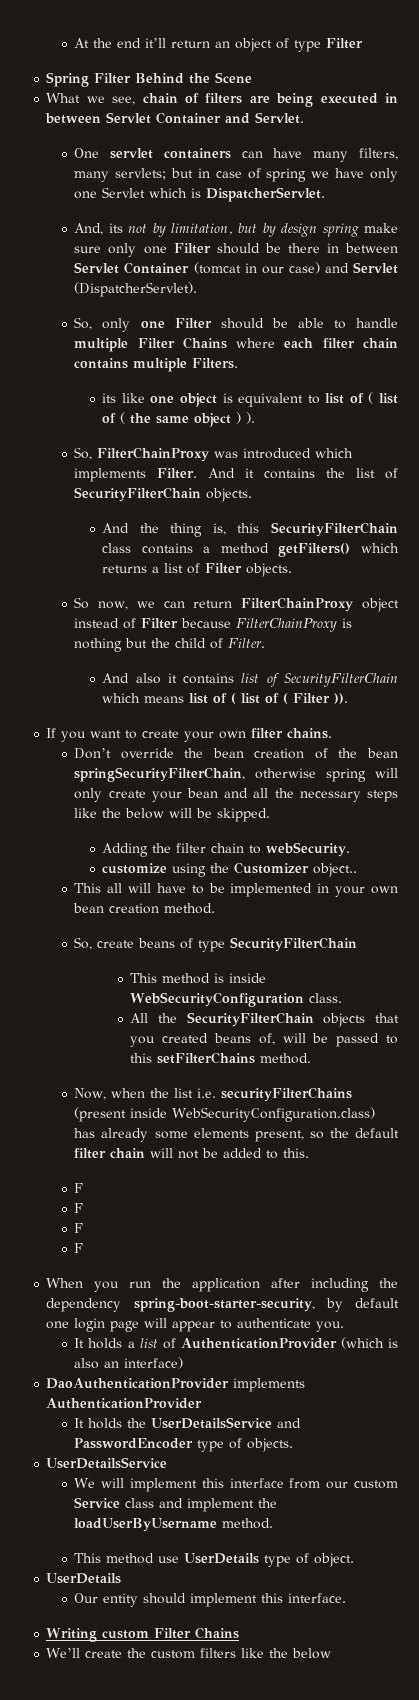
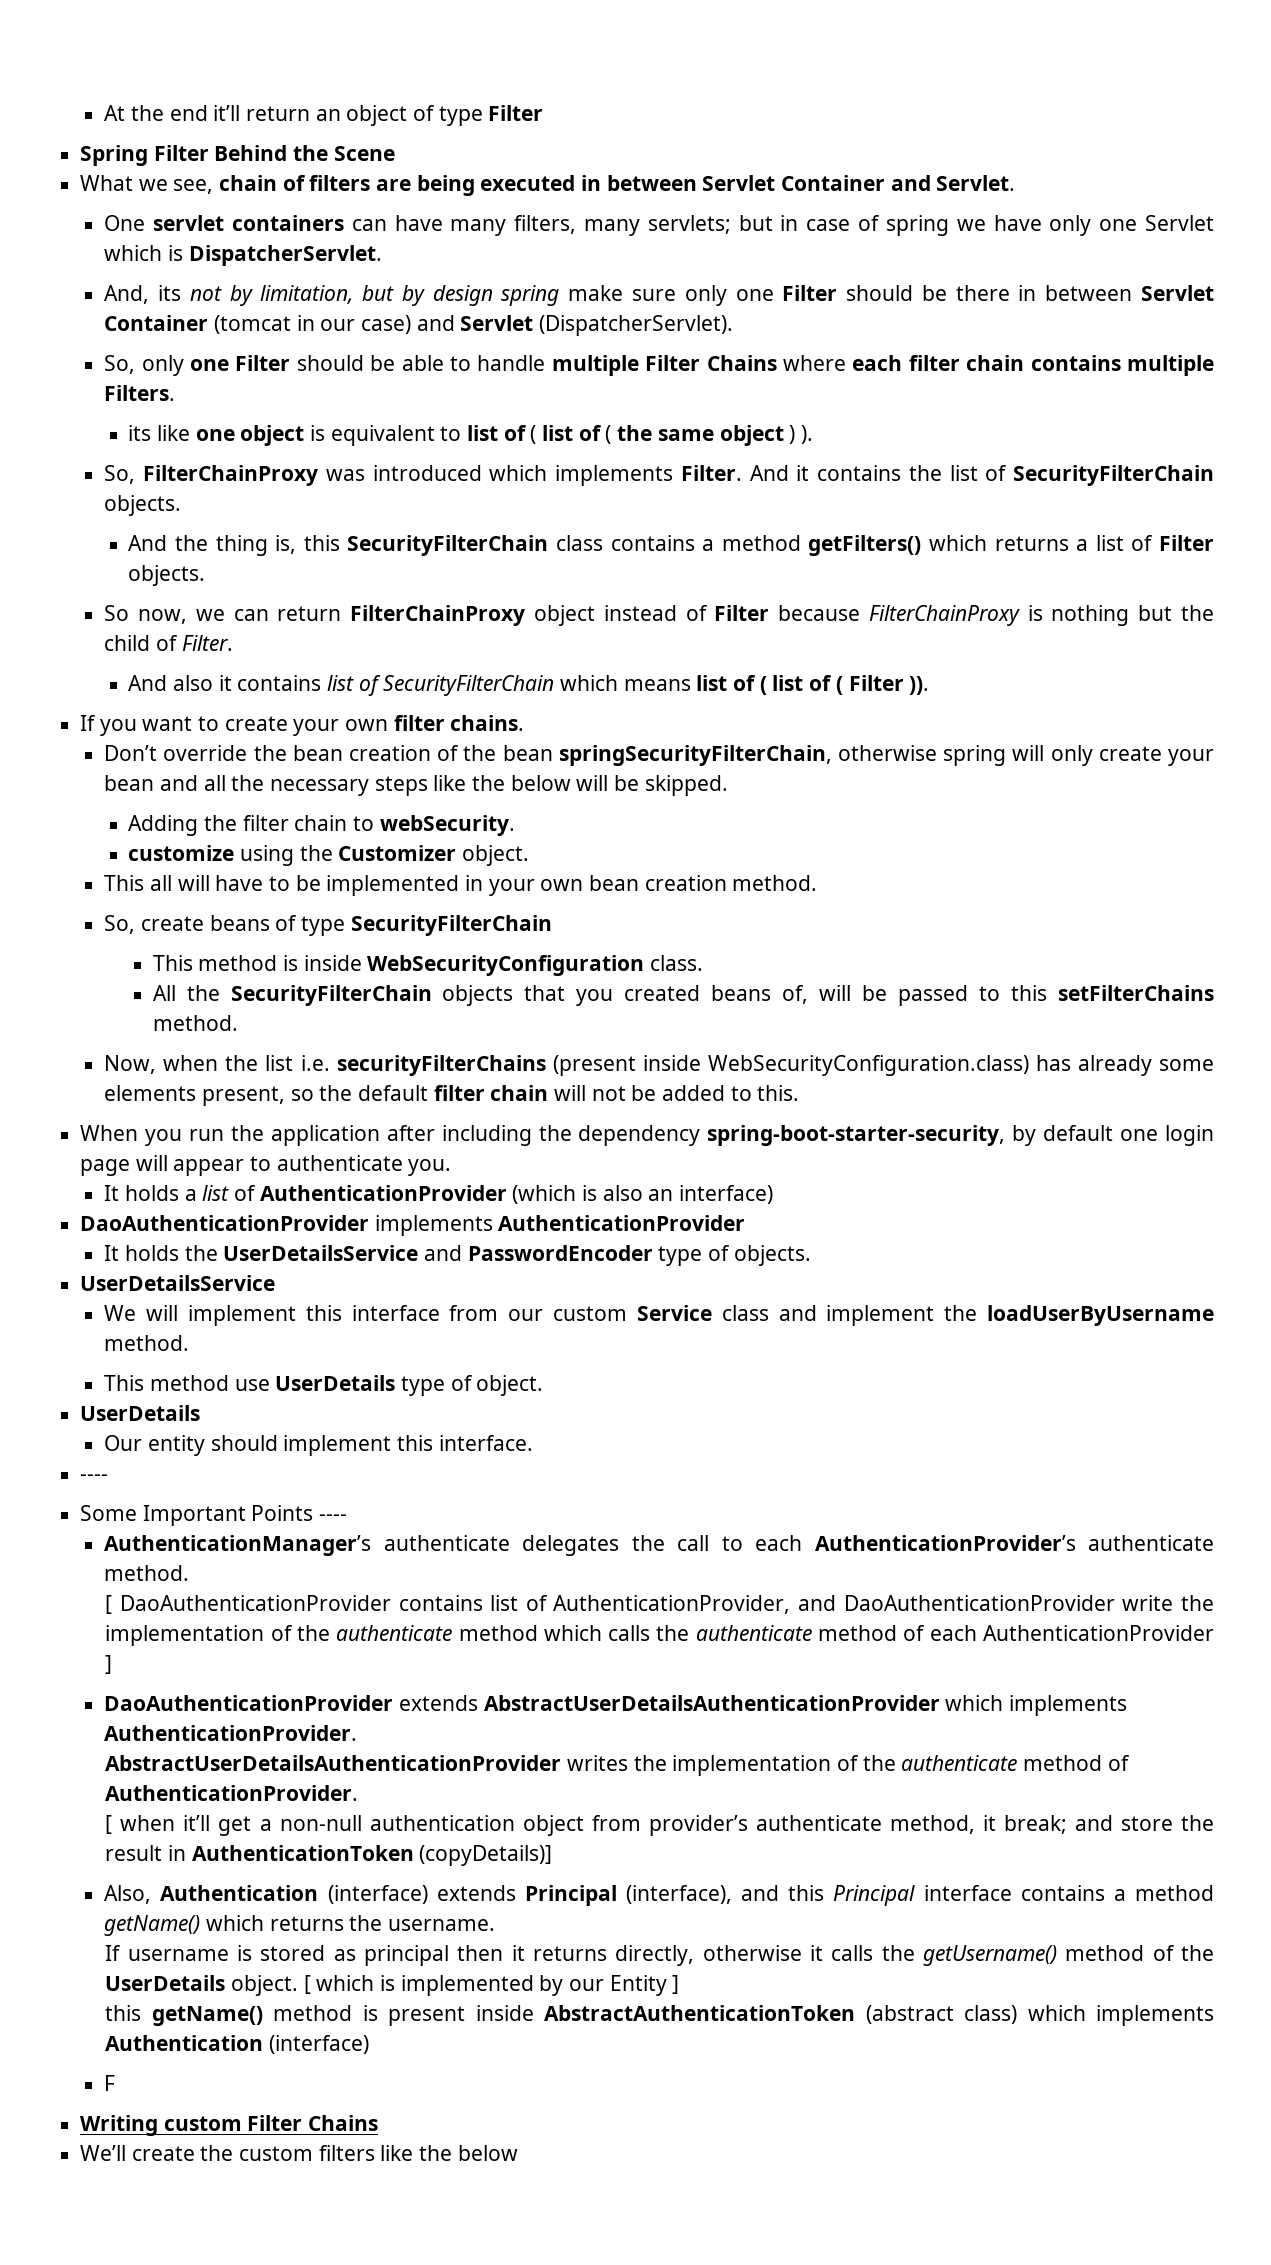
- customize using the Customizer object..
+ customize using the Customizer object.
  Now, when the list i.e. securityFilterChains (present inside WebSecurityConfiguration.class) has already some elements present, so the default filter chain will not be added to this.
- F
- F
- F
- F
  Our entity should implement this interface.
+ ----
+ Some Important Points ----
+ AuthenticationManager’s authenticate delegates the call to each AuthenticationProvider’s authenticate method.
+ [ DaoAuthenticationProvider contains list of AuthenticationProvider, and DaoAuthenticationProvider write the implementation of the authenticate method which calls the authenticate method of each AuthenticationProvider ]
+ DaoAuthenticationProvider extends AbstractUserDetailsAuthenticationProvider which implements AuthenticationProvider.
+ AbstractUserDetailsAuthenticationProvider writes the implementation of the authenticate method of AuthenticationProvider.
+ [ when it’ll get a non-null authentication object from provider’s authenticate method, it break; and store the result in AuthenticationToken (copyDetails)]
+ Also, Authentication (interface) extends Principal (interface), and this Principal interface contains a method getName() which returns the username.
+ If username is stored as principal then it returns directly, otherwise it calls the getUsername() method of the UserDetails object. [ which is implemented by our Entity ]
+ this getName() method is present inside AbstractAuthenticationToken (abstract class) which implements Authentication (interface)
+ F

